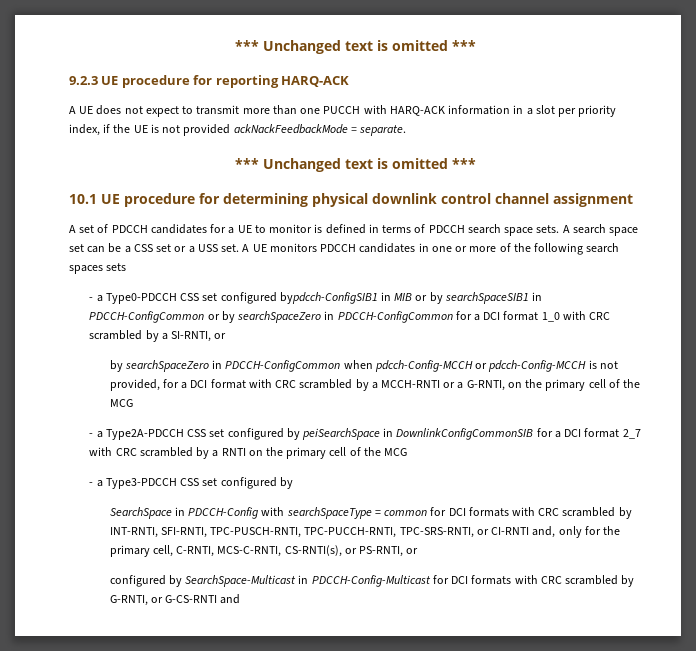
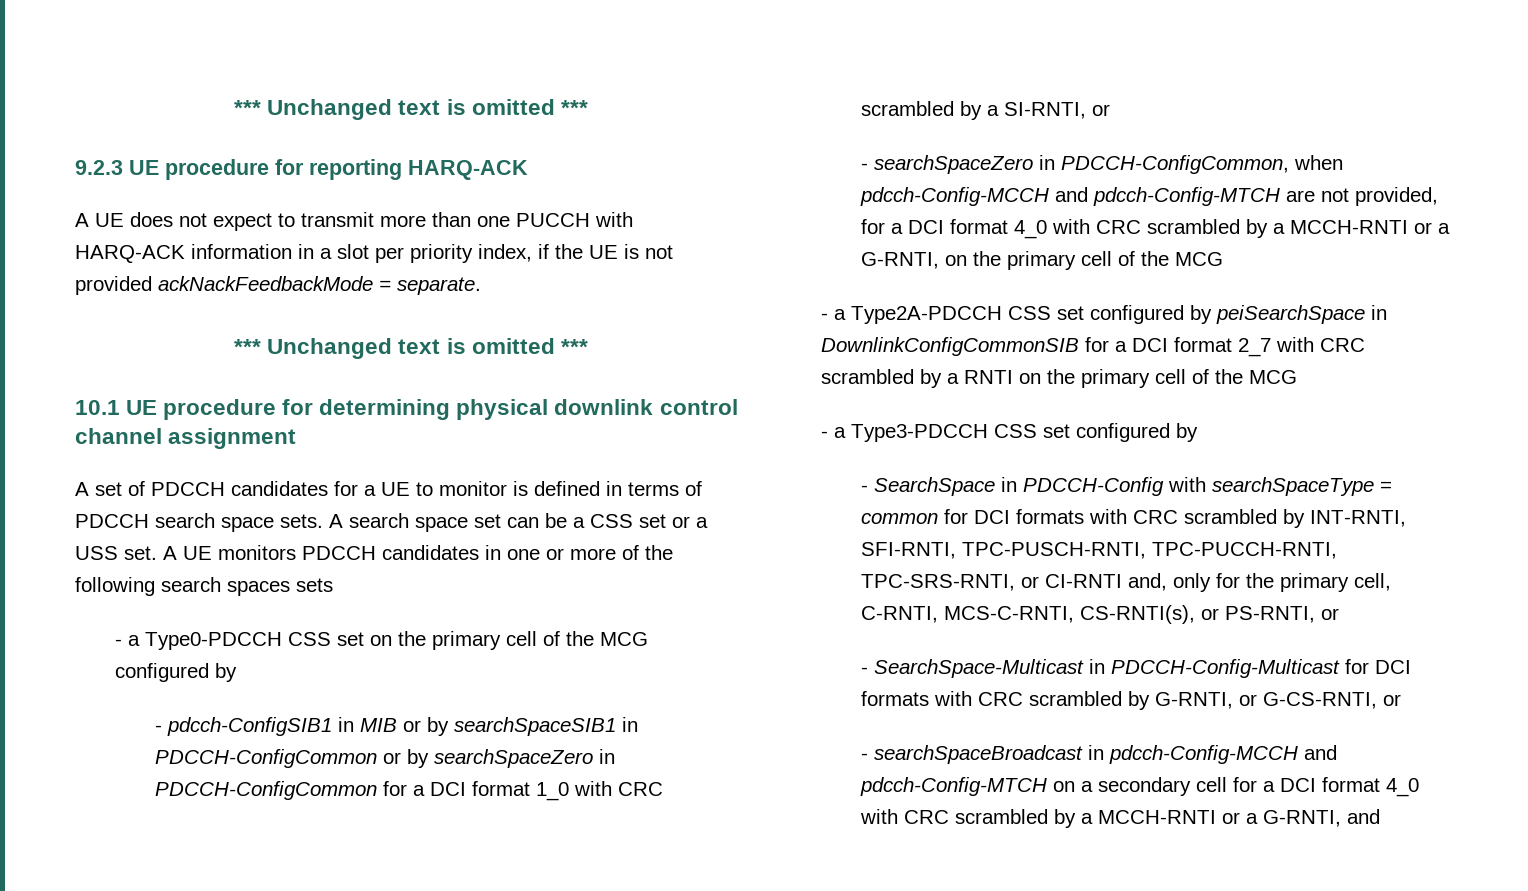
- - a Type0-PDCCH CSS set configured bypdcch-ConfigSIB1 in MIB or by searchSpaceSIB1 in PDCCH-ConfigCommon or by searchSpaceZero in PDCCH-ConfigCommon for a DCI format 1_0 with CRC scrambled by a SI-RNTI, or
+ - a Type0-PDCCH CSS set on the primary cell of the MCG configured by
+ - pdcch-ConfigSIB1 in MIB or by searchSpaceSIB1 in PDCCH-ConfigCommon or by searchSpaceZero in PDCCH-ConfigCommon for a DCI format 1_0 with CRC scrambled by a SI-RNTI, or
- by searchSpaceZero in PDCCH-ConfigCommon when pdcch-Config-MCCH or pdcch-Config-MCCH is not provided, for a DCI format with CRC scrambled by a MCCH-RNTI or a G-RNTI, on the primary cell of the MCG
+ - searchSpaceZero in PDCCH-ConfigCommon, when pdcch-Config-MCCH and pdcch-Config-MTCH are not provided, for a DCI format 4_0 with CRC scrambled by a MCCH-RNTI or a G-RNTI, on the primary cell of the MCG
- SearchSpace in PDCCH-Config with searchSpaceType = common for DCI formats with CRC scrambled by INT-RNTI, SFI-RNTI, TPC-PUSCH-RNTI, TPC-PUCCH-RNTI, TPC-SRS-RNTI, or CI-RNTI and, only for the primary cell, C-RNTI, MCS-C-RNTI, CS-RNTI(s), or PS-RNTI, or
+ - SearchSpace in PDCCH-Config with searchSpaceType = common for DCI formats with CRC scrambled by INT-RNTI, SFI-RNTI, TPC-PUSCH-RNTI, TPC-PUCCH-RNTI, TPC-SRS-RNTI, or CI-RNTI and, only for the primary cell, C-RNTI, MCS-C-RNTI, CS-RNTI(s), or PS-RNTI, or
- configured by SearchSpace-Multicast in PDCCH-Config-Multicast for DCI formats with CRC scrambled by G-RNTI, or G-CS-RNTI and
+ - SearchSpace-Multicast in PDCCH-Config-Multicast for DCI formats with CRC scrambled by G-RNTI, or G-CS-RNTI, or
+ - searchSpaceBroadcast in pdcch-Config-MCCH and pdcch-Config-MTCH on a secondary cell for a DCI format 4_0 with CRC scrambled by a MCCH-RNTI or a G-RNTI, and

